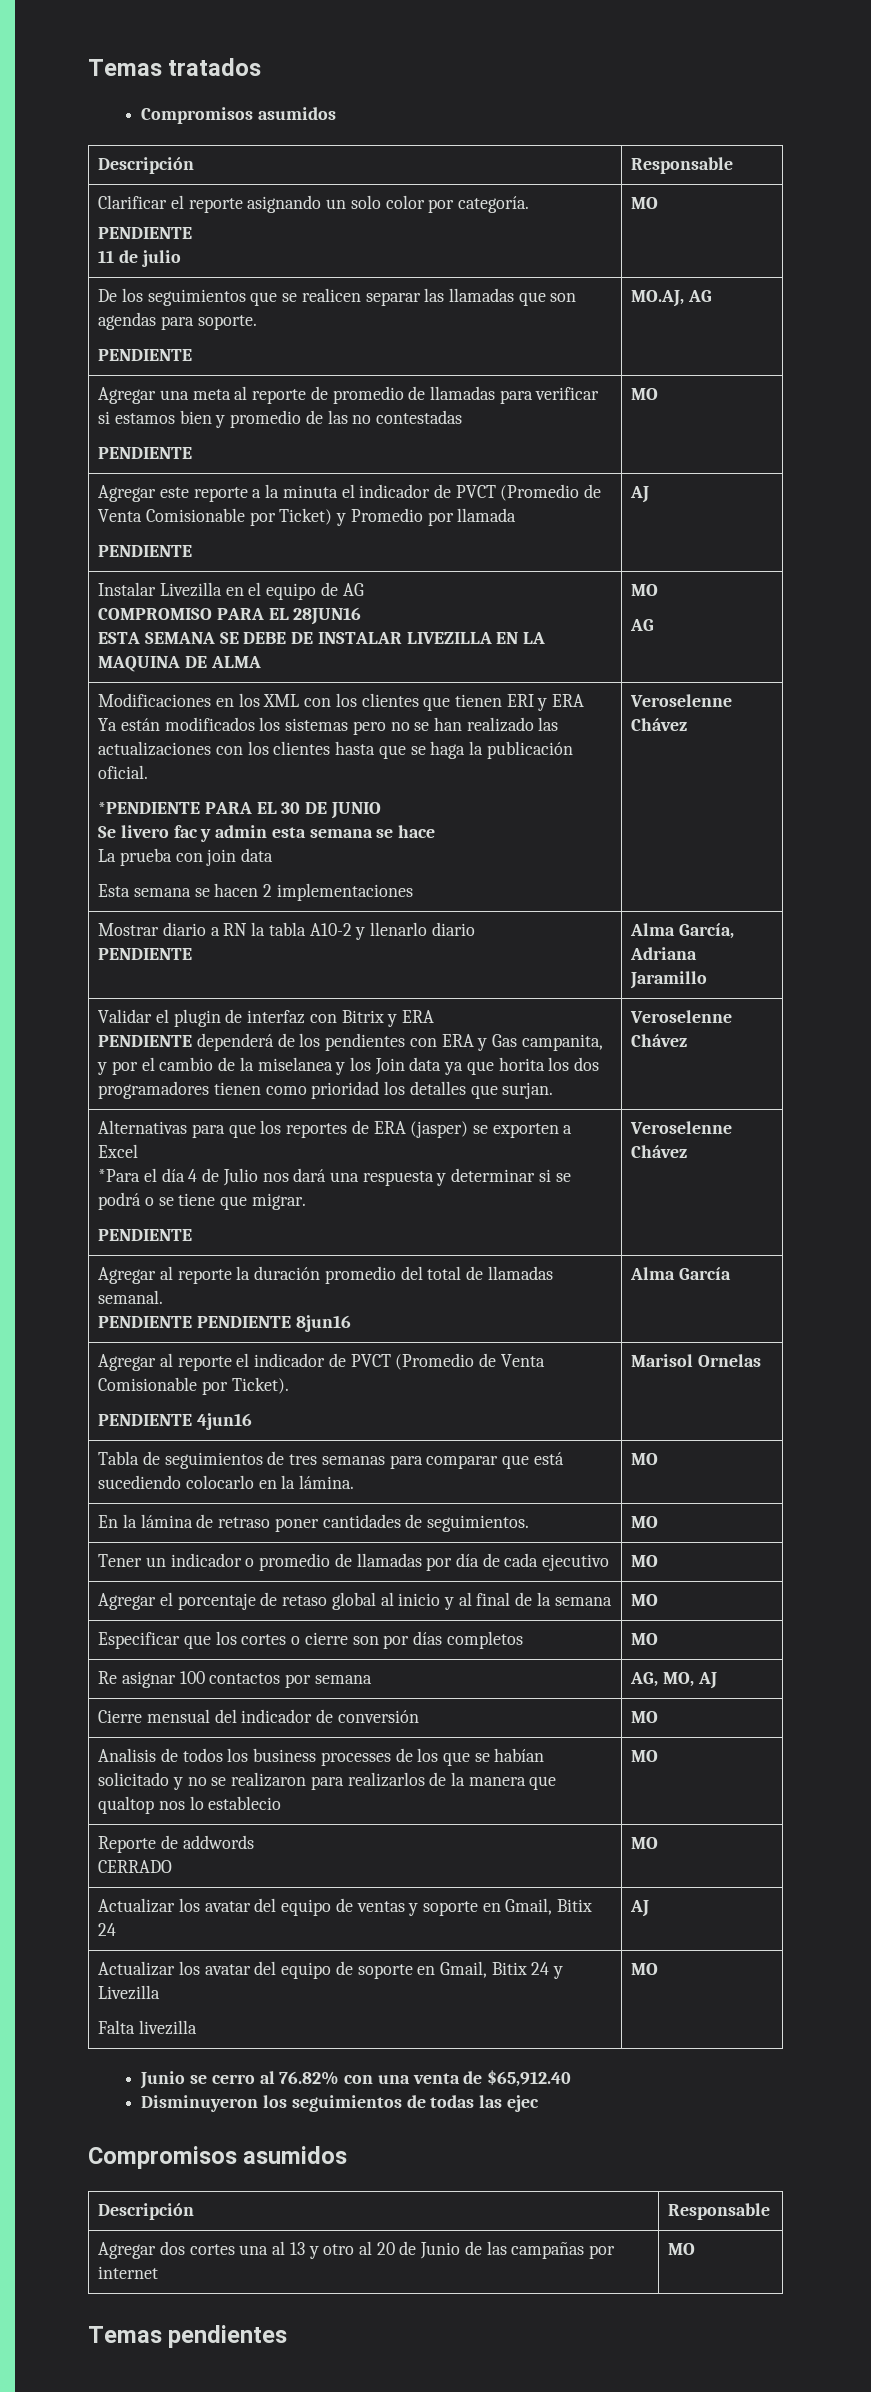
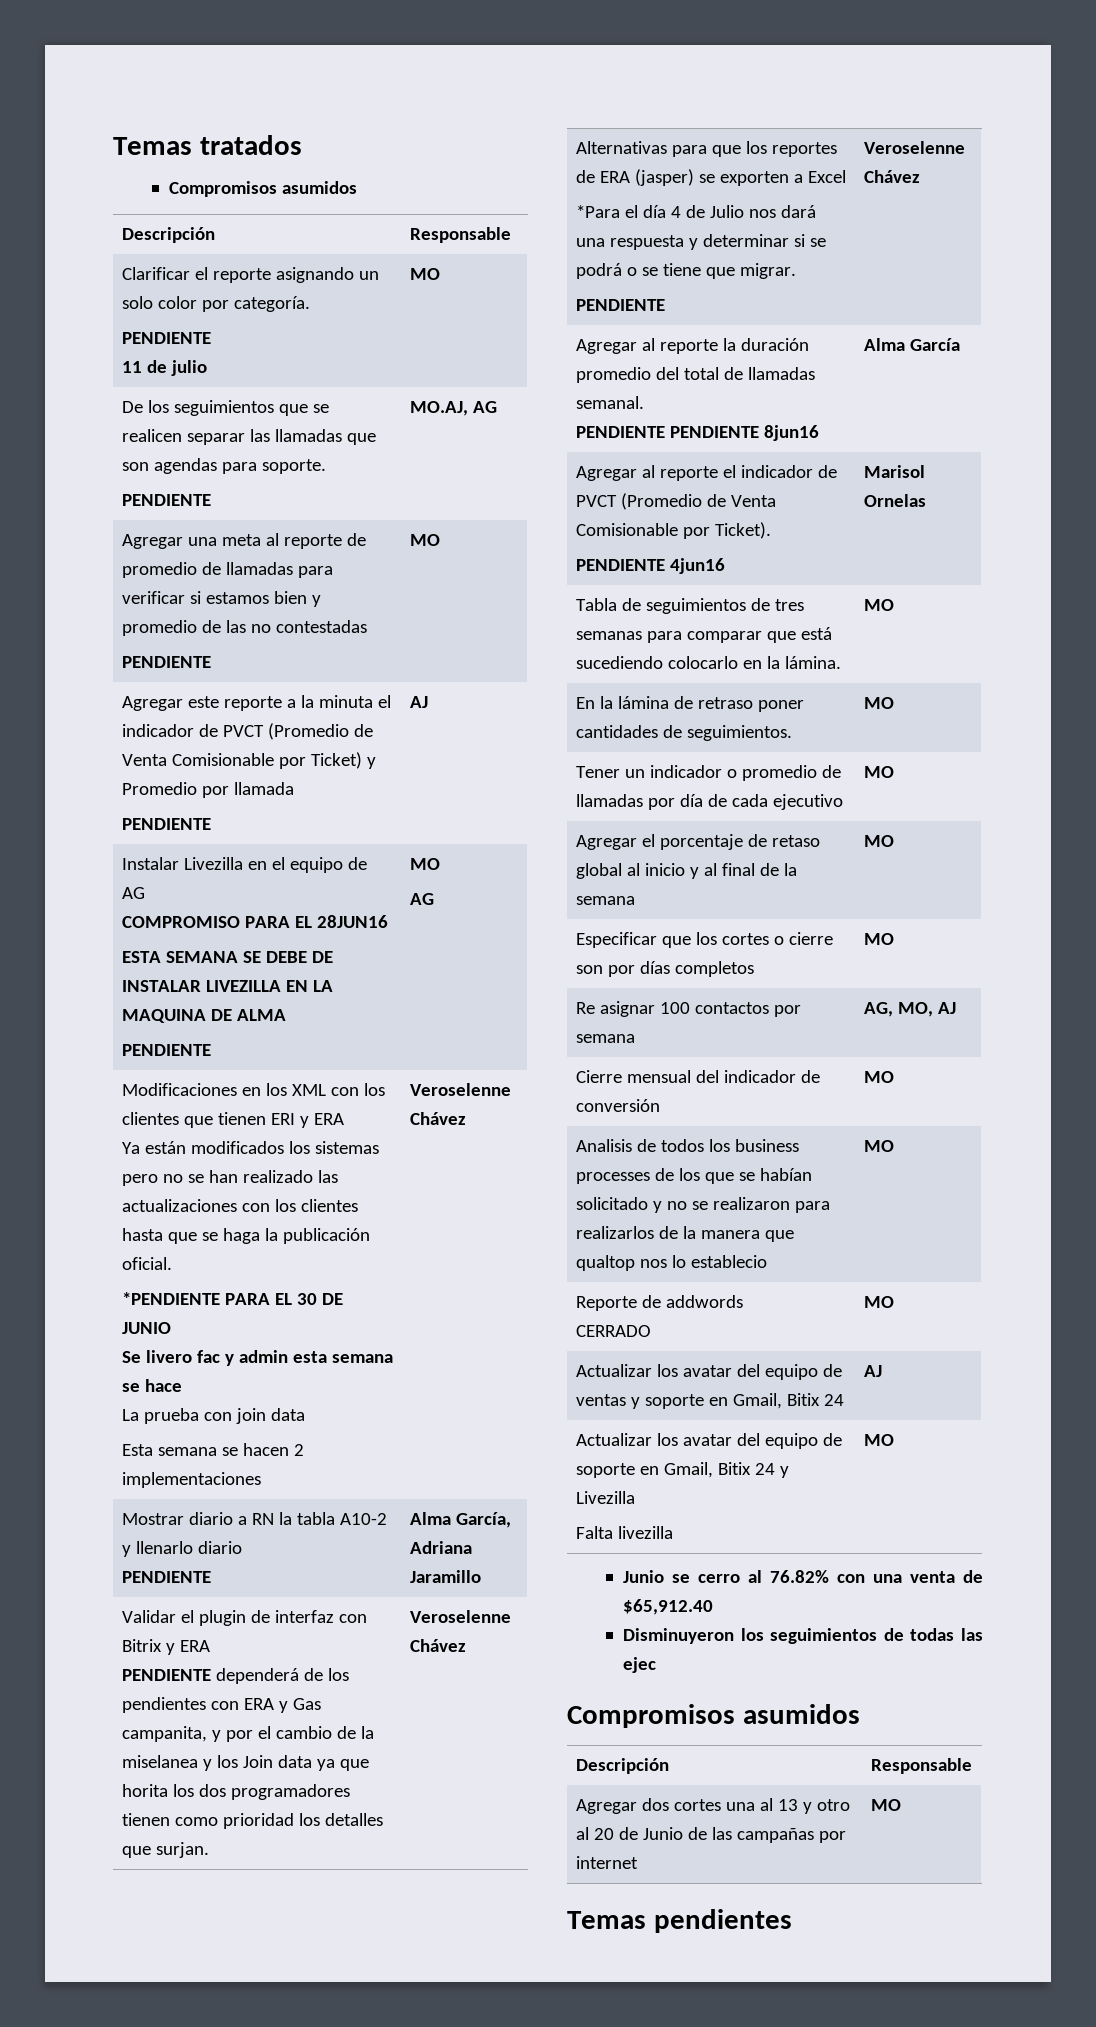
  Instalar Livezilla en el equipo de AG
  COMPROMISO PARA EL 28JUN16
- ESTA SEMANA SE DEBE DE INSTALAR LIVEZILLA EN LA MAQUINA DE ALMA | MO
+ ESTA SEMANA SE DEBE DE INSTALAR LIVEZILLA EN LA MAQUINA DE ALMA
+ PENDIENTE | MO

